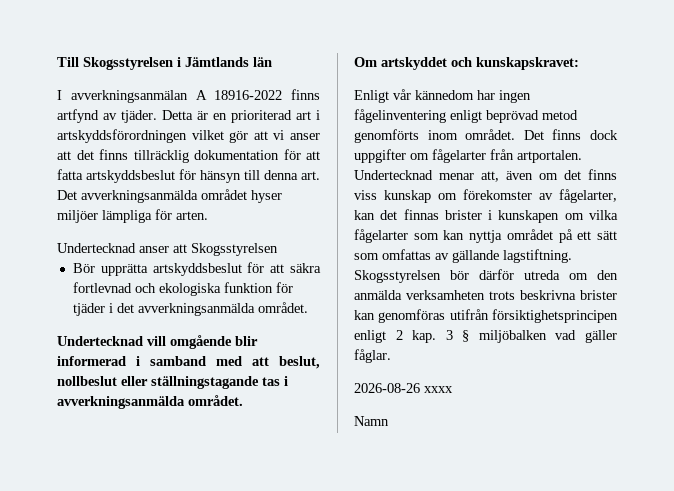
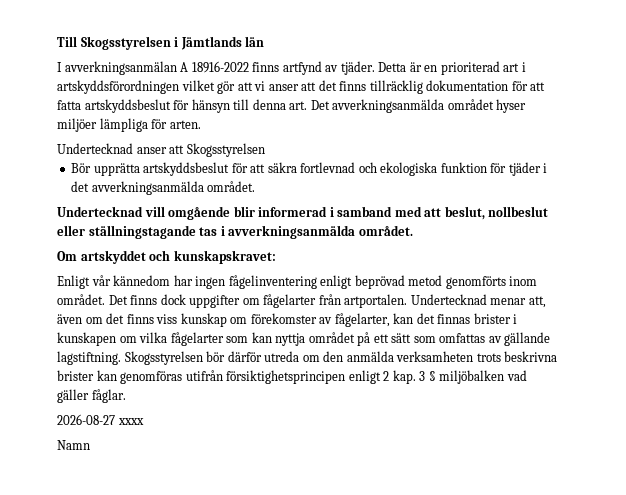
- 2026-08-26 xxxx
+ 2026-08-27 xxxx

